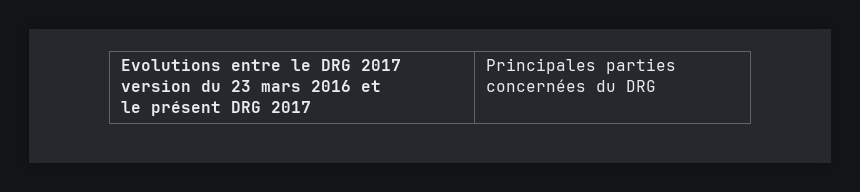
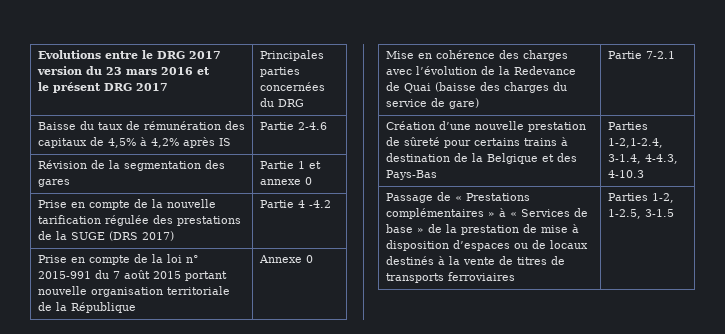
+ Baisse du taux de rémunération des capitaux de 4,5% à 4,2% après IS | Partie 2-4.6
+ Révision de la segmentation des gares | Partie 1 et annexe 0
+ Prise en compte de la nouvelle tarification régulée des prestations de la SUGE (DRS 2017) | Partie 4 -4.2
+ Prise en compte de la loi n° 2015-991 du 7 août 2015 portant nouvelle organisation territoriale de la République | Annexe 0
+ Mise en cohérence des charges avec l’évolution de la Redevance de Quai (baisse des charges du service de gare) | Partie 7-2.1
+ Création d’une nouvelle prestation de sûreté pour certains trains à destination de la Belgique et des Pays-Bas | Parties 1-2,1-2.4, 3-1.4, 4-4.3, 4-10.3
+ Passage de « Prestations complémentaires » à « Services de base » de la prestation de mise à disposition d’espaces ou de locaux destinés à la vente de titres de transports ferroviaires | Parties 1-2, 1-2.5, 3-1.5

